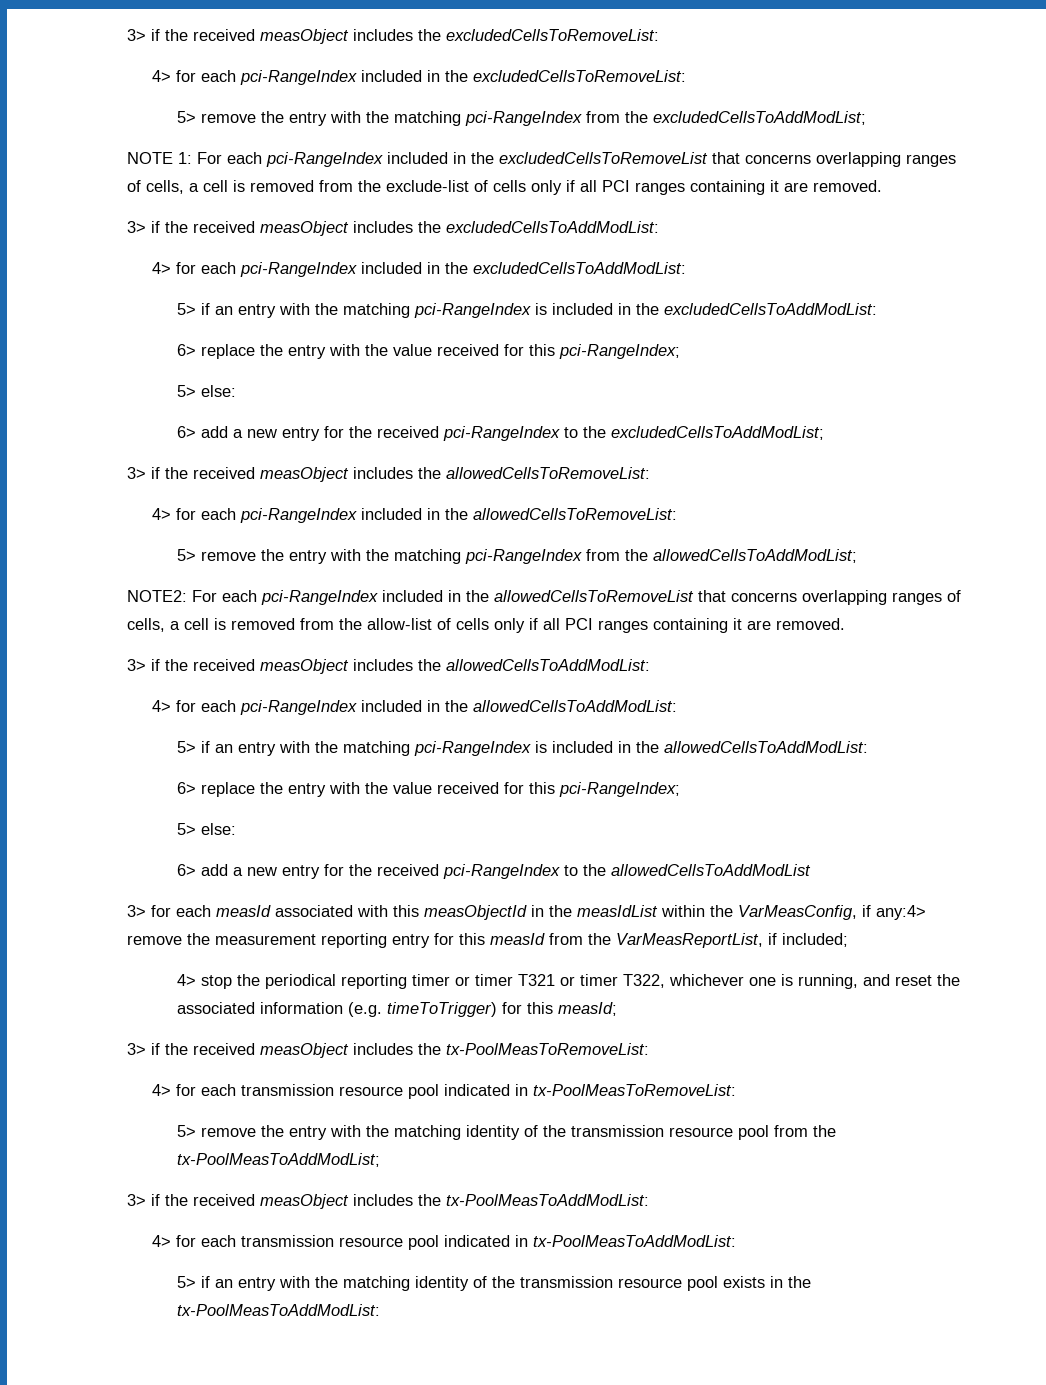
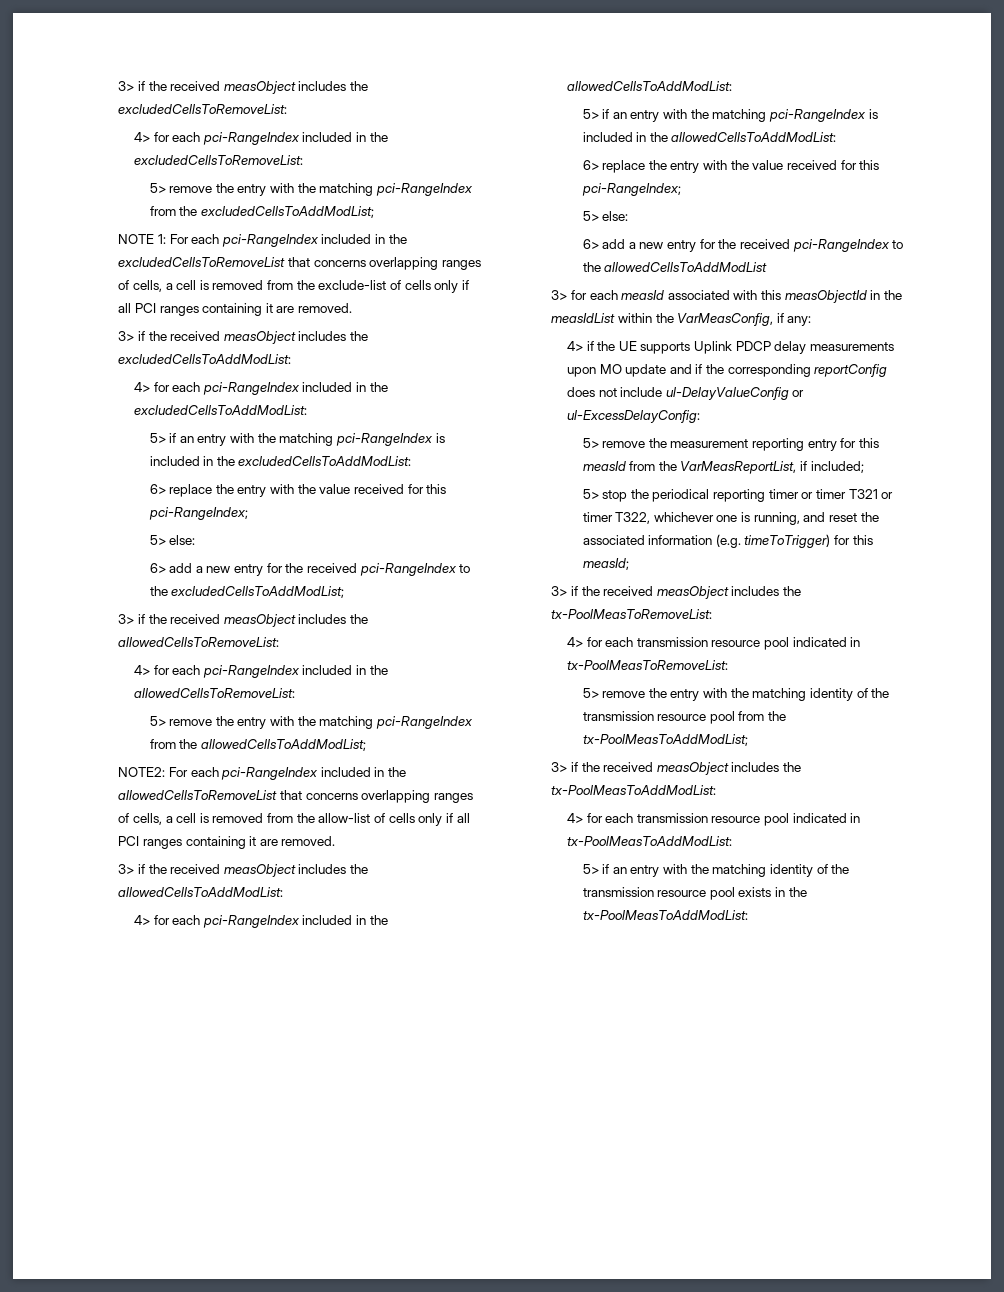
- 3> for each measId associated with this measObjectId in the measIdList within the VarMeasConfig, if any:4> remove the measurement reporting entry for this measId from the VarMeasReportList, if included;
+ 3> for each measId associated with this measObjectId in the measIdList within the VarMeasConfig, if any:
+ 4> if the UE supports Uplink PDCP delay measurements upon MO update and if the corresponding reportConfig does not include ul-DelayValueConfig or ul-ExcessDelayConfig:
+ 5> remove the measurement reporting entry for this measId from the VarMeasReportList, if included;
- 4> stop the periodical reporting timer or timer T321 or timer T322, whichever one is running, and reset the associated information (e.g. timeToTrigger) for this measId;
+ 5> stop the periodical reporting timer or timer T321 or timer T322, whichever one is running, and reset the associated information (e.g. timeToTrigger) for this measId;

